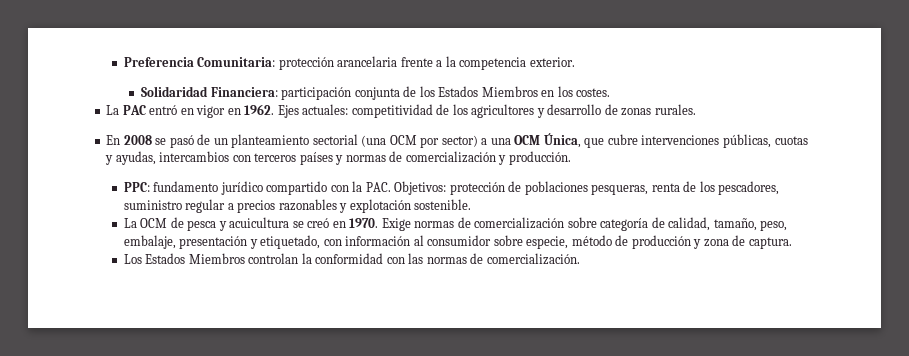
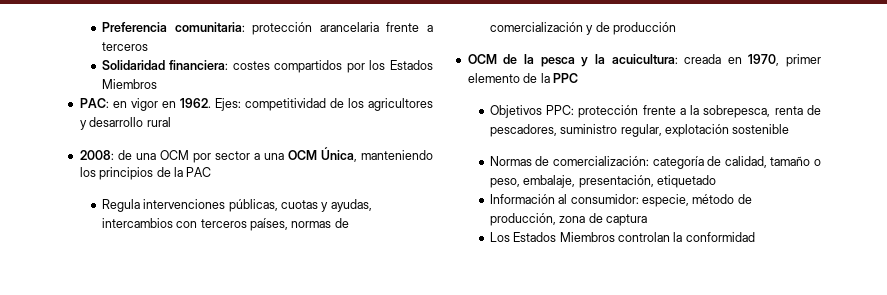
- Preferencia Comunitaria: protección arancelaria frente a la competencia exterior.
- Solidaridad Financiera: participación conjunta de los Estados Miembros en los costes.
- La PAC entró en vigor en 1962.
+ Preferencia comunitaria: protección arancelaria frente a terceros
+ Solidaridad financiera: costes compartidos por los Estados Miembros
+ PAC: en vigor en 1962.
- Ejes actuales: competitividad de los agricultores y desarrollo de zonas rurales.
- En 2008 se pasó de un planteamiento sectorial (una OCM por sector) a una OCM Única, que cubre intervenciones públicas, cuotas y ayudas, intercambios con terceros países y normas de comercialización y producción.
- PPC: fundamento jurídico compartido con la PAC. Objetivos: protección de poblaciones pesqueras, renta de los pescadores, suministro regular a precios razonables y explotación sostenible.
- La OCM de pesca y acuicultura se creó en 1970. Exige normas de comercialización sobre categoría de calidad, tamaño, peso, embalaje, presentación y etiquetado, con información al consumidor sobre especie, método de producción y zona de captura.
+ Ejes: competitividad de los agricultores y desarrollo rural
+ 2008: de una OCM por sector a una OCM Única, manteniendo los principios de la PAC
+ Regula intervenciones públicas, cuotas y ayudas, intercambios con terceros países, normas de comercialización y de producción
+ OCM de la pesca y la acuicultura: creada en 1970, primer elemento de la PPC
+ Objetivos PPC: protección frente a la sobrepesca, renta de pescadores, suministro regular, explotación sostenible
+ Normas de comercialización: categoría de calidad, tamaño o peso, embalaje, presentación, etiquetado
+ Información al consumidor: especie, método de producción, zona de captura
- Los Estados Miembros controlan la conformidad con las normas de comercialización.
+ Los Estados Miembros controlan la conformidad

